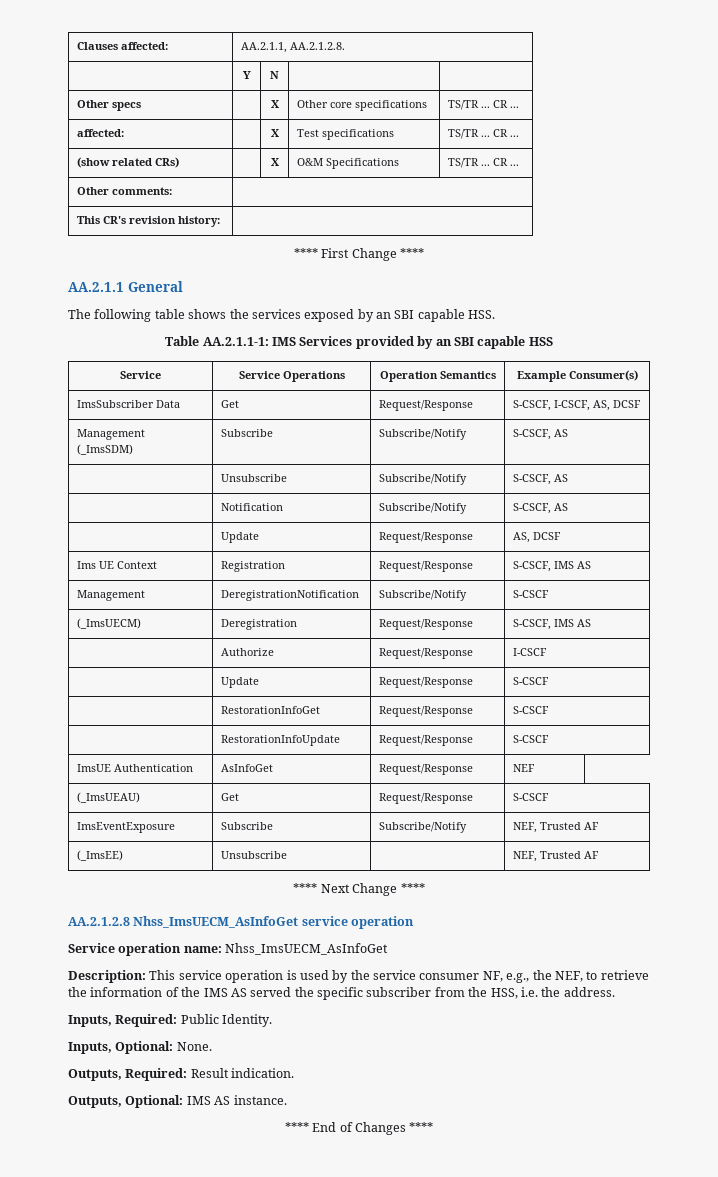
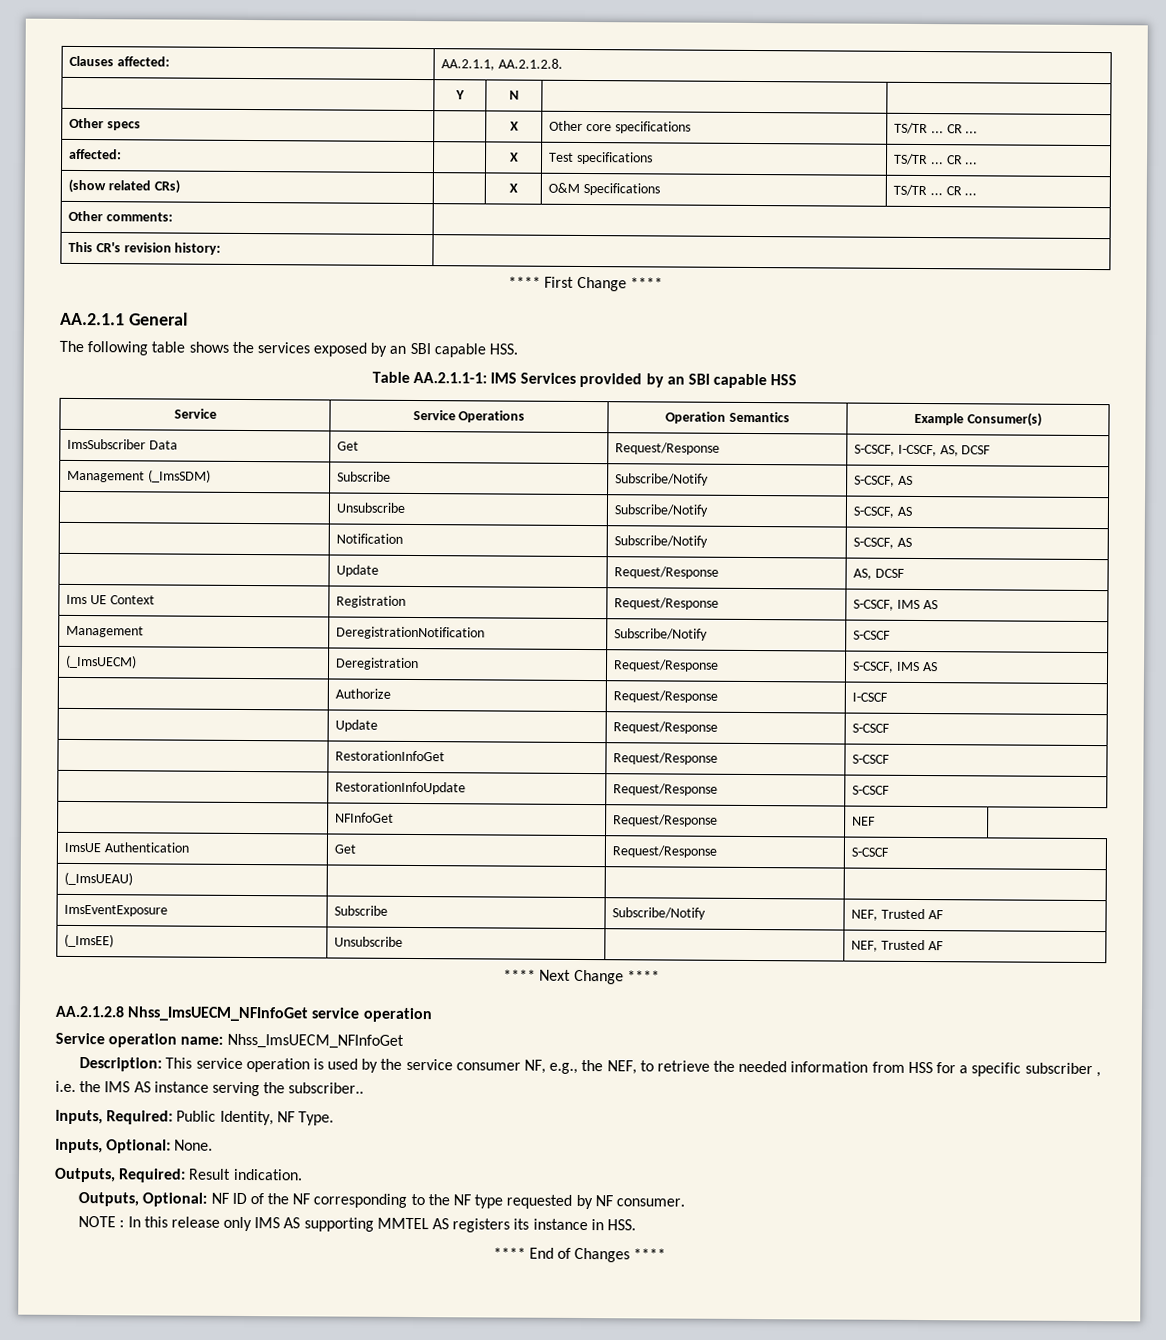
- ImsUE Authentication | AsInfoGet | Request/Response | NEF
+ | NFInfoGet | Request/Response | NEF
- (_ImsUEAU) | Get | Request/Response | S-CSCF
+ ImsUE Authentication | Get | Request/Response | S-CSCF
+ (_ImsUEAU) | | |
- AA.2.1.2.8 Nhss_ImsUECM_AsInfoGet service operation
+ AA.2.1.2.8 Nhss_ImsUECM_NFInfoGet service operation
- Service operation name: Nhss_ImsUECM_AsInfoGet
+ Service operation name: Nhss_ImsUECM_NFInfoGet
- Description: This service operation is used by the service consumer NF, e.g., the NEF, to retrieve the information of the IMS AS served the specific subscriber from the HSS, i.e. the address.
+ Description: This service operation is used by the service consumer NF, e.g., the NEF, to retrieve the needed information from HSS for a specific subscriber , i.e. the IMS AS instance serving the subscriber..
- Inputs, Required: Public Identity.
+ Inputs, Required: Public Identity, NF Type.
- Outputs, Optional: IMS AS instance.
+ Outputs, Optional: NF ID of the NF corresponding to the NF type requested by NF consumer.
+ NOTE : In this release only IMS AS supporting MMTEL AS registers its instance in HSS.

